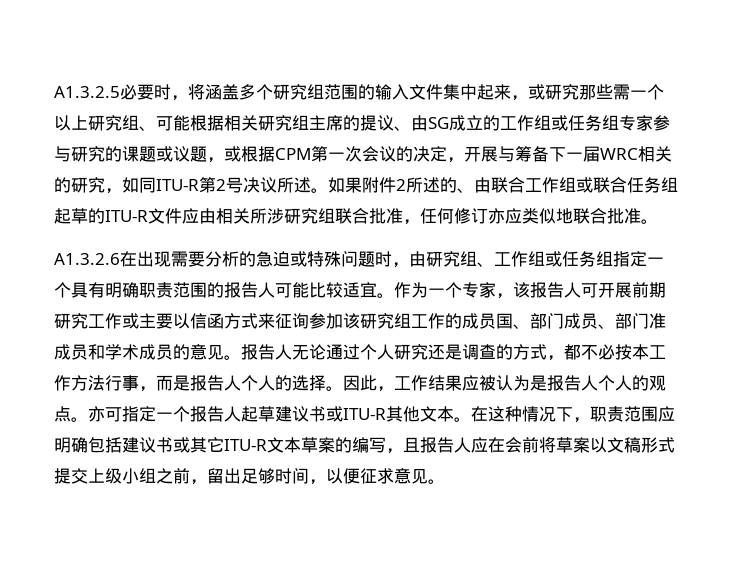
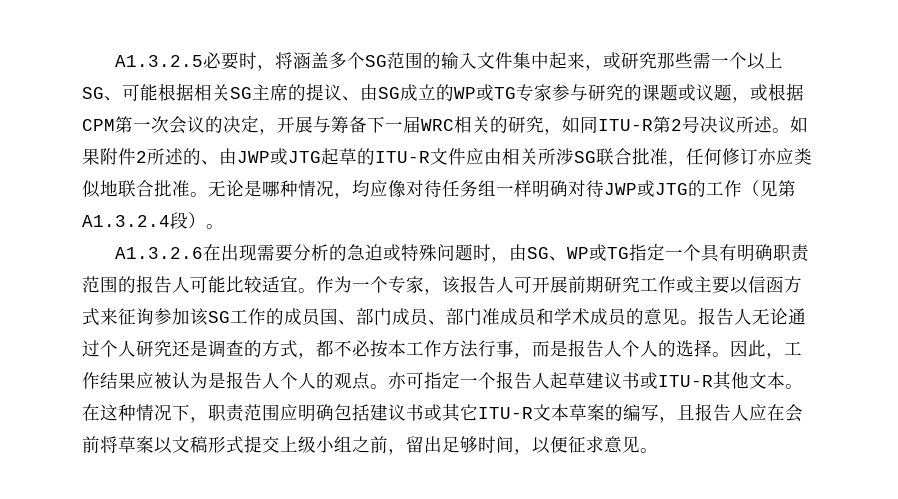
- A1.3.2.5必要时，将涵盖多个研究组范围的输入文件集中起来，或研究那些需一个以上研究组、可能根据相关研究组主席的提议、由SG成立的工作组或任务组专家参与研究的课题或议题，或根据CPM第一次会议的决定，开展与筹备下一届WRC相关的研究，如同ITU-R第2号决议所述。
+ A1.3.2.5必要时，将涵盖多个SG范围的输入文件集中起来，或研究那些需一个以上SG、可能根据相关SG主席的提议、由SG成立的WP或TG专家参与研究的课题或议题，或根据CPM第一次会议的决定，开展与筹备下一届WRC相关的研究，如同ITU-R第2号决议所述。
- 如果附件2所述的、由联合工作组或联合任务组起草的ITU-R文件应由相关所涉研究组联合批准，任何修订亦应类似地联合批准。
+ 如果附件2所述的、由JWP或JTG起草的ITU-R文件应由相关所涉SG联合批准，任何修订亦应类似地联合批准。无论是哪种情况，均应像对待任务组一样明确对待JWP或JTG的工作（见第A1.3.2.4段）。
- A1.3.2.6在出现需要分析的急迫或特殊问题时，由研究组、工作组或任务组指定一个具有明确职责范围的报告人可能比较适宜。
+ A1.3.2.6在出现需要分析的急迫或特殊问题时，由SG、WP或TG指定一个具有明确职责范围的报告人可能比较适宜。
- 作为一个专家，该报告人可开展前期研究工作或主要以信函方式来征询参加该研究组工作的成员国、部门成员、部门准成员和学术成员的意见。
+ 作为一个专家，该报告人可开展前期研究工作或主要以信函方式来征询参加该SG工作的成员国、部门成员、部门准成员和学术成员的意见。

